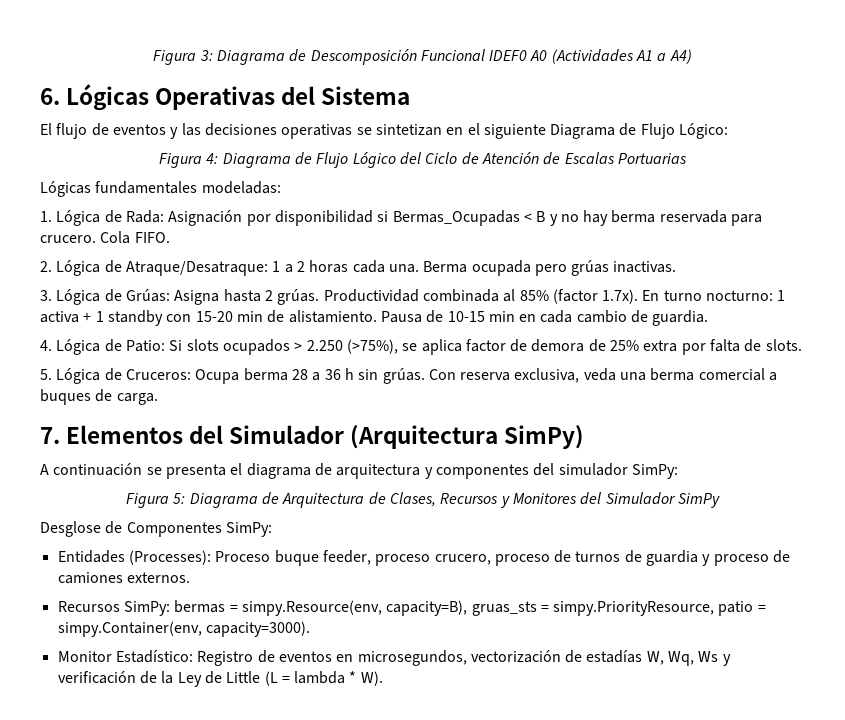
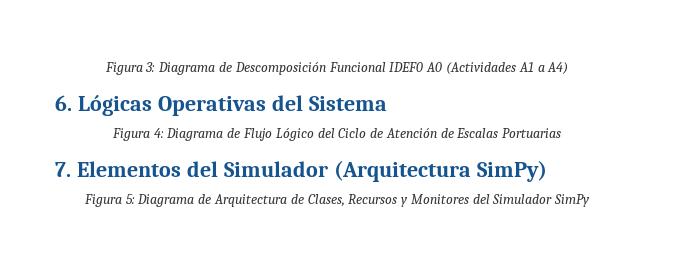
- El flujo de eventos y las decisiones operativas se sintetizan en el siguiente Diagrama de Flujo Lógico:
- Lógicas fundamentales modeladas:
- 1. Lógica de Rada: Asignación por disponibilidad si Bermas_Ocupadas < B y no hay berma reservada para crucero. Cola FIFO.
- 2. Lógica de Atraque/Desatraque: 1 a 2 horas cada una. Berma ocupada pero grúas inactivas.
- 3. Lógica de Grúas: Asigna hasta 2 grúas. Productividad combinada al 85% (factor 1.7x). En turno nocturno: 1 activa + 1 standby con 15-20 min de alistamiento. Pausa de 10-15 min en cada cambio de guardia.
- 4. Lógica de Patio: Si slots ocupados > 2.250 (>75%), se aplica factor de demora de 25% extra por falta de slots.
- 5. Lógica de Cruceros: Ocupa berma 28 a 36 h sin grúas. Con reserva exclusiva, veda una berma comercial a buques de carga.
- A continuación se presenta el diagrama de arquitectura y componentes del simulador SimPy:
- Desglose de Componentes SimPy:
- Entidades (Processes): Proceso buque feeder, proceso crucero, proceso de turnos de guardia y proceso de camiones externos.
- Recursos SimPy: bermas = simpy.Resource(env, capacity=B), gruas_sts = simpy.PriorityResource, patio = simpy.Container(env, capacity=3000).
- Monitor Estadístico: Registro de eventos en microsegundos, vectorización de estadías W, Wq, Ws y verificación de la Ley de Little (L = lambda * W).

